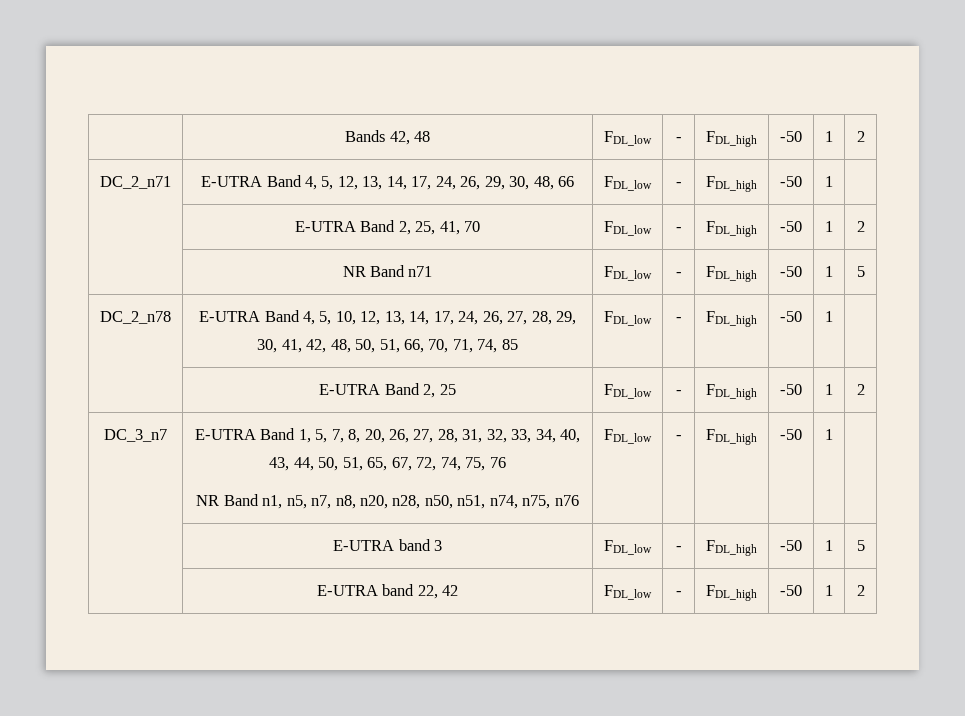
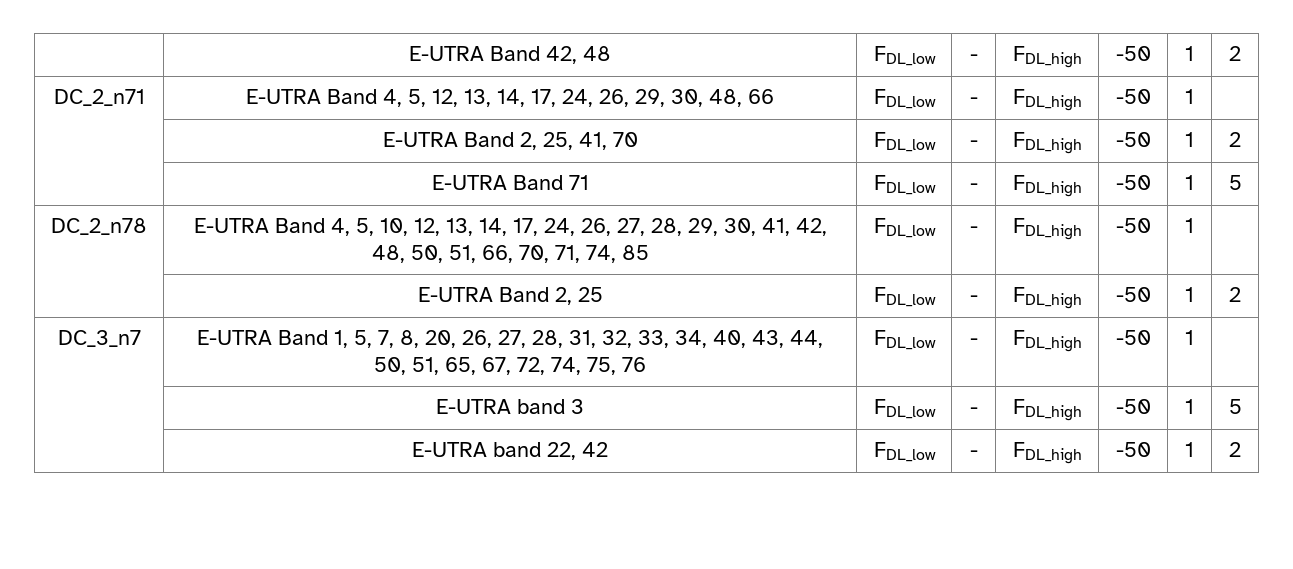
- | Bands 42, 48 | FDL_low | - | FDL_high | -50 | 1 | 2
+ | E-UTRA Band 42, 48 | FDL_low | - | FDL_high | -50 | 1 | 2
- | NR Band n71 | FDL_low | - | FDL_high | -50 | 1 | 5
+ | E-UTRA Band 71 | FDL_low | - | FDL_high | -50 | 1 | 5
- NR Band n1, n5, n7, n8, n20, n28, n50, n51, n74, n75, n76

